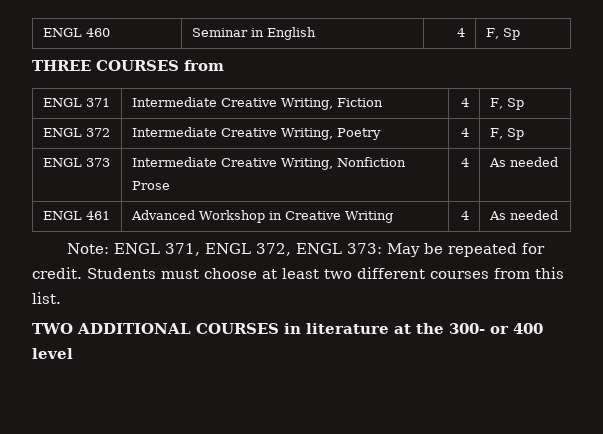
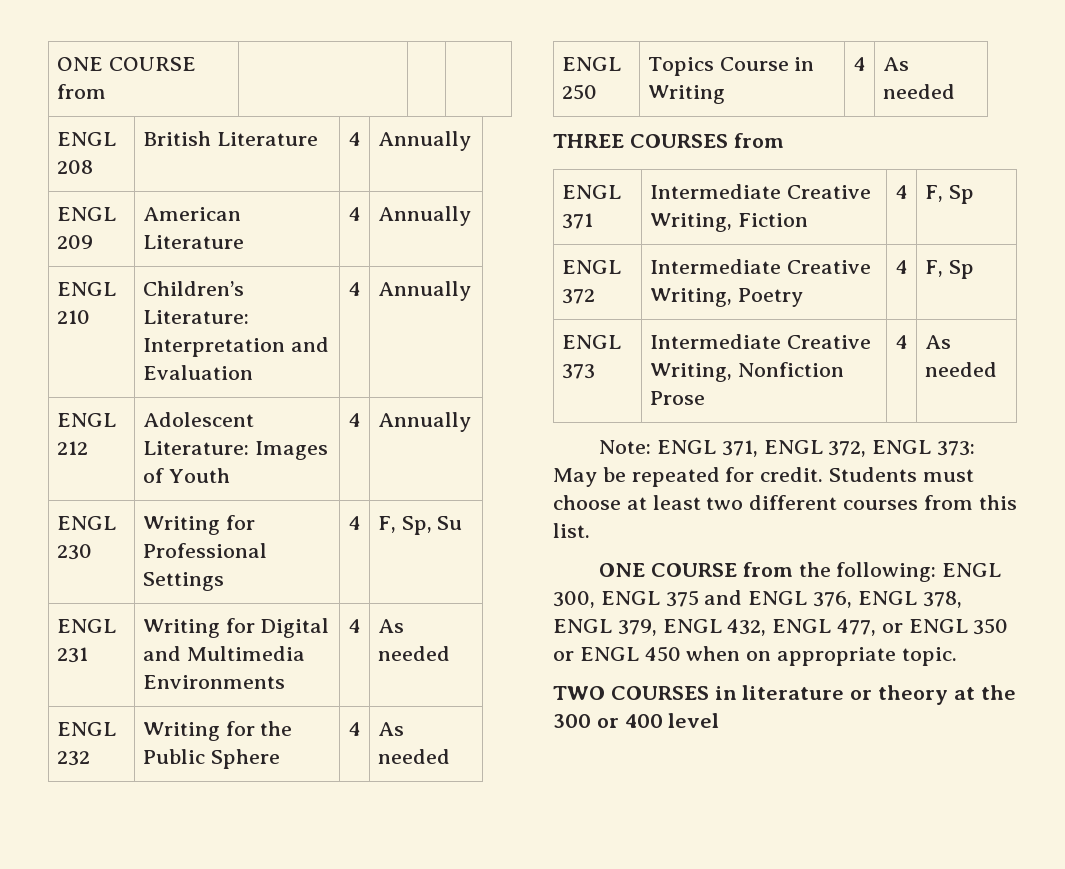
- ENGL 460 | Seminar in English | 4 | F, Sp
+ ONE COURSE from | | |
+ ENGL 208 | British Literature | 4 | Annually
+ ENGL 209 | American Literature | 4 | Annually
+ ENGL 210 | Children’s Literature: Interpretation and Evaluation | 4 | Annually
+ ENGL 212 | Adolescent Literature: Images of Youth | 4 | Annually
+ ENGL 230 | Writing for Professional Settings | 4 | F, Sp, Su
+ ENGL 231 | Writing for Digital and Multimedia Environments | 4 | As needed
+ ENGL 232 | Writing for the Public Sphere | 4 | As needed
+ ENGL 250 | Topics Course in Writing | 4 | As needed
- ENGL 461 | Advanced Workshop in Creative Writing | 4 | As needed
+ ONE COURSE from the following: ENGL 300, ENGL 375 and ENGL 376, ENGL 378, ENGL 379, ENGL 432, ENGL 477, or ENGL 350 or ENGL 450 when on appropriate topic.
- TWO ADDITIONAL COURSES in literature at the 300- or 400 level
+ TWO COURSES in literature or theory at the 300 or 400 level

